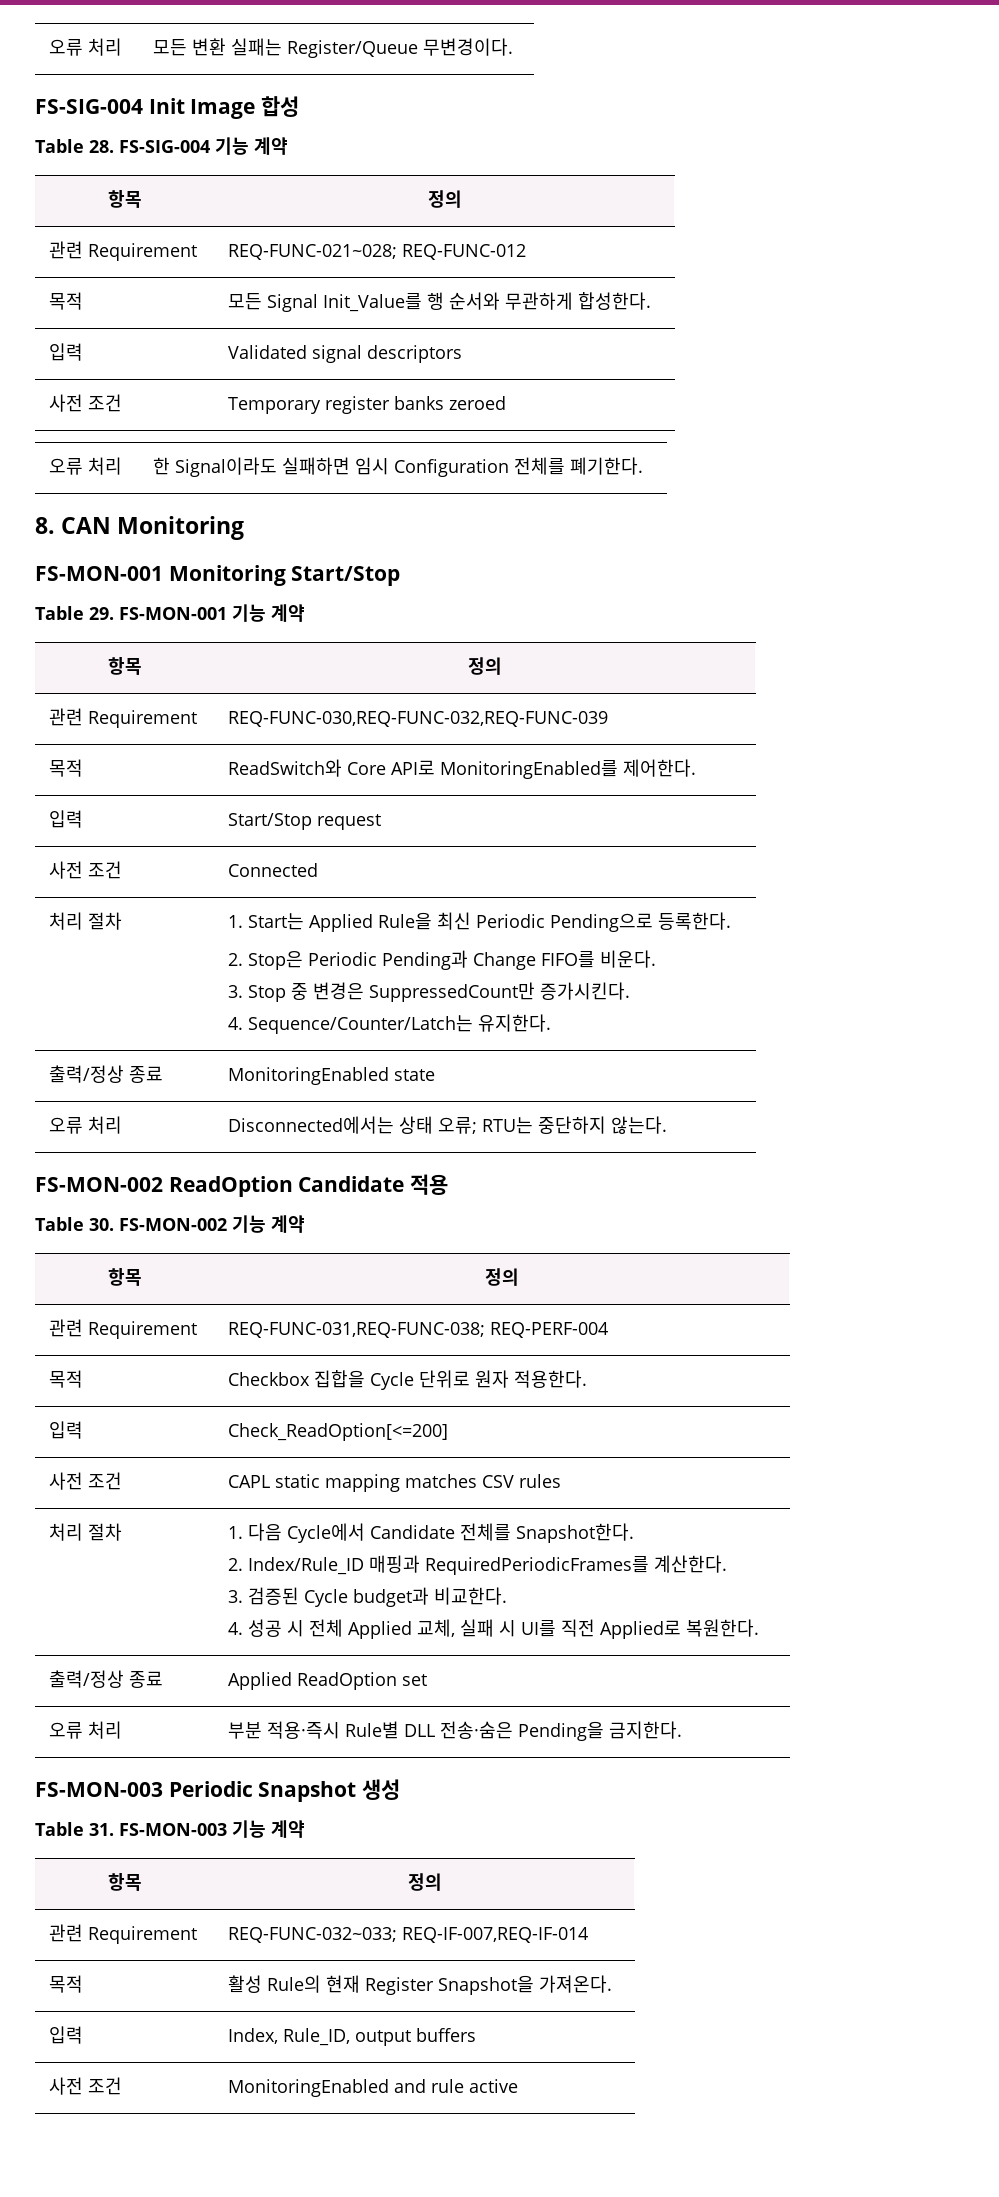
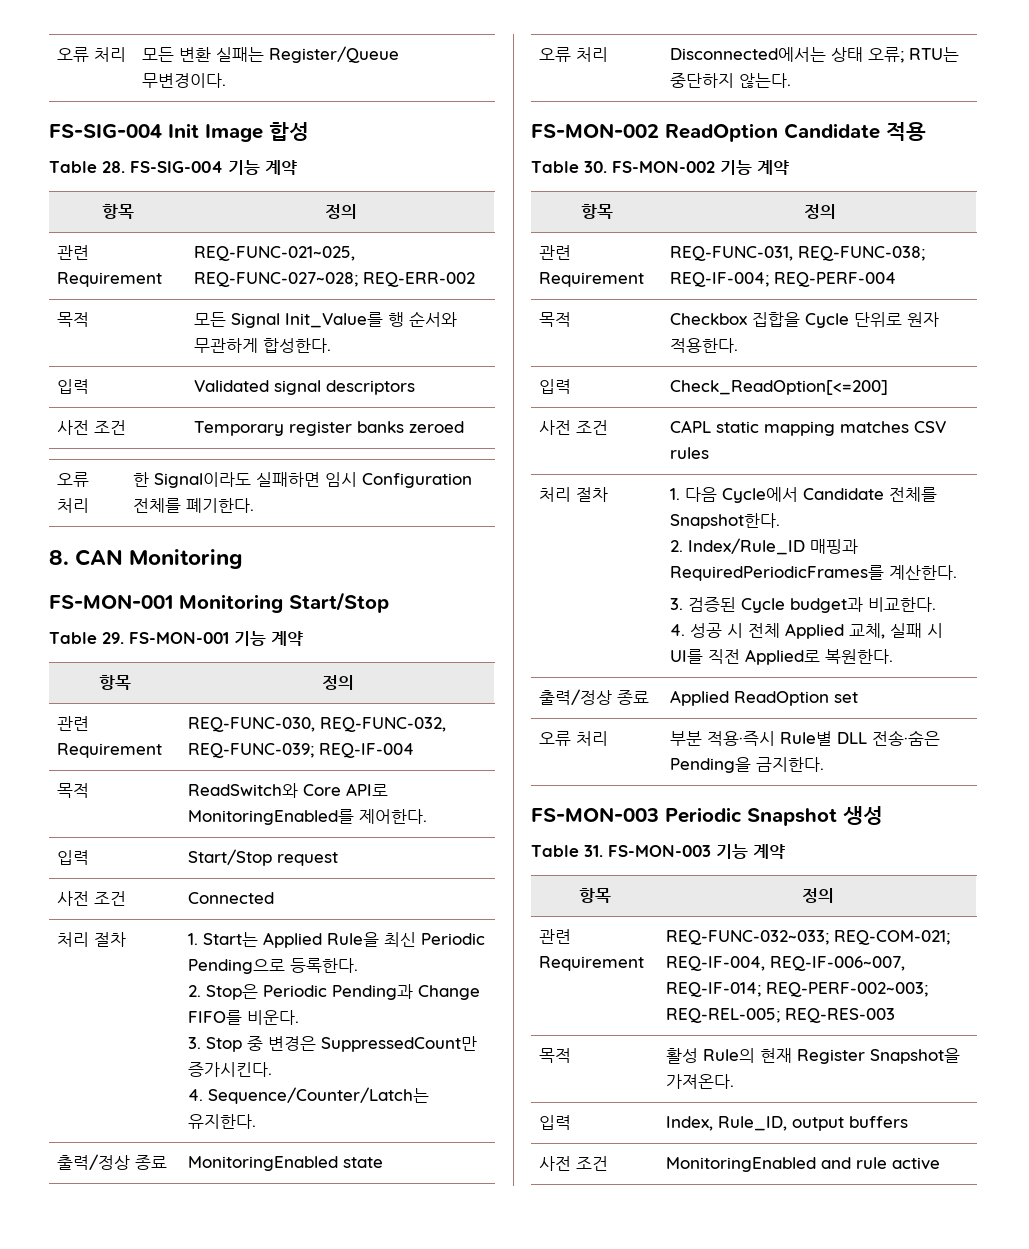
- 관련 Requirement | REQ-FUNC-021~028; REQ-FUNC-012
+ 관련 Requirement | REQ-FUNC-021~025, REQ-FUNC-027~028; REQ-ERR-002
- 관련 Requirement | REQ-FUNC-030,REQ-FUNC-032,REQ-FUNC-039
+ 관련 Requirement | REQ-FUNC-030, REQ-FUNC-032, REQ-FUNC-039; REQ-IF-004
- 관련 Requirement | REQ-FUNC-031,REQ-FUNC-038; REQ-PERF-004
+ 관련 Requirement | REQ-FUNC-031, REQ-FUNC-038; REQ-IF-004; REQ-PERF-004
- 관련 Requirement | REQ-FUNC-032~033; REQ-IF-007,REQ-IF-014
+ 관련 Requirement | REQ-FUNC-032~033; REQ-COM-021; REQ-IF-004, REQ-IF-006~007, REQ-IF-014; REQ-PERF-002~003; REQ-REL-005; REQ-RES-003

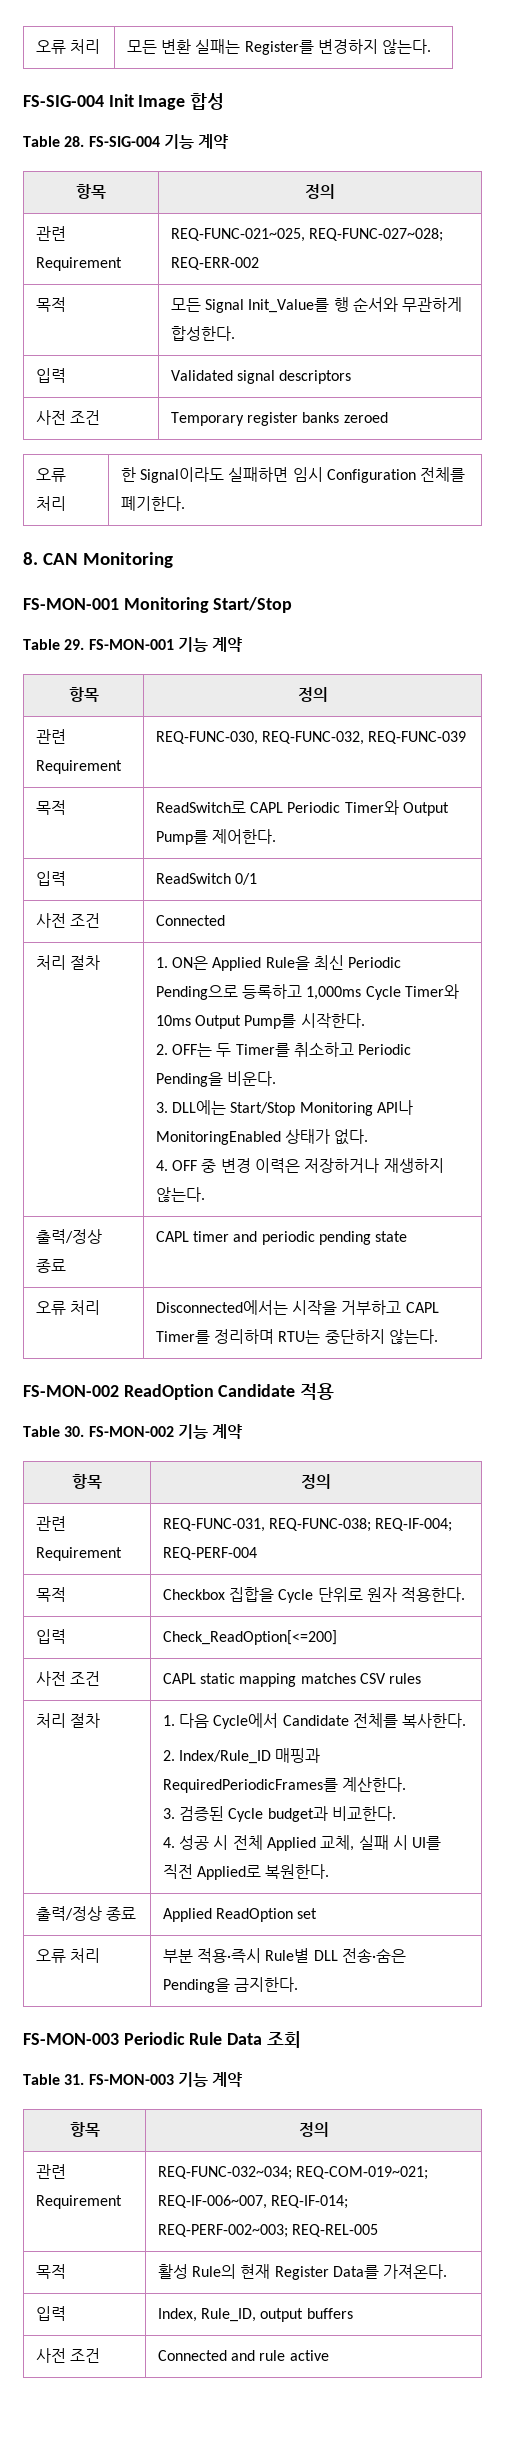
- 오류 처리 | 모든 변환 실패는 Register/Queue 무변경이다.
+ 오류 처리 | 모든 변환 실패는 Register를 변경하지 않는다.
- 관련 Requirement | REQ-FUNC-030, REQ-FUNC-032, REQ-FUNC-039; REQ-IF-004
- 목적 | ReadSwitch와 Core API로 MonitoringEnabled를 제어한다.
+ 관련 Requirement | REQ-FUNC-030, REQ-FUNC-032, REQ-FUNC-039
+ 목적 | ReadSwitch로 CAPL Periodic Timer와 Output Pump를 제어한다.
- 입력 | Start/Stop request
+ 입력 | ReadSwitch 0/1
- 1. Start는 Applied Rule을 최신 Periodic Pending으로 등록한다.
- 2. Stop은 Periodic Pending과 Change FIFO를 비운다.
- 3. Stop 중 변경은 SuppressedCount만 증가시킨다.
- 4. Sequence/Counter/Latch는 유지한다.
- 출력/정상 종료 | MonitoringEnabled state
+ 1. ON은 Applied Rule을 최신 Periodic Pending으로 등록하고 1,000ms Cycle Timer와 10ms Output Pump를 시작한다.
+ 2. OFF는 두 Timer를 취소하고 Periodic Pending을 비운다.
+ 3. DLL에는 Start/Stop Monitoring API나 MonitoringEnabled 상태가 없다.
+ 4. OFF 중 변경 이력은 저장하거나 재생하지 않는다.
+ 출력/정상 종료 | CAPL timer and periodic pending state
- 오류 처리 | Disconnected에서는 상태 오류; RTU는 중단하지 않는다.
+ 오류 처리 | Disconnected에서는 시작을 거부하고 CAPL Timer를 정리하며 RTU는 중단하지 않는다.
- 처리 절차 | 1. 다음 Cycle에서 Candidate 전체를 Snapshot한다.
+ 처리 절차 | 1. 다음 Cycle에서 Candidate 전체를 복사한다.
- FS-MON-003 Periodic Snapshot 생성
+ FS-MON-003 Periodic Rule Data 조회
- 관련 Requirement | REQ-FUNC-032~033; REQ-COM-021; REQ-IF-004, REQ-IF-006~007, REQ-IF-014; REQ-PERF-002~003; REQ-REL-005; REQ-RES-003
+ 관련 Requirement | REQ-FUNC-032~034; REQ-COM-019~021; REQ-IF-006~007, REQ-IF-014; REQ-PERF-002~003; REQ-REL-005
- 목적 | 활성 Rule의 현재 Register Snapshot을 가져온다.
+ 목적 | 활성 Rule의 현재 Register Data를 가져온다.
- 사전 조건 | MonitoringEnabled and rule active
+ 사전 조건 | Connected and rule active

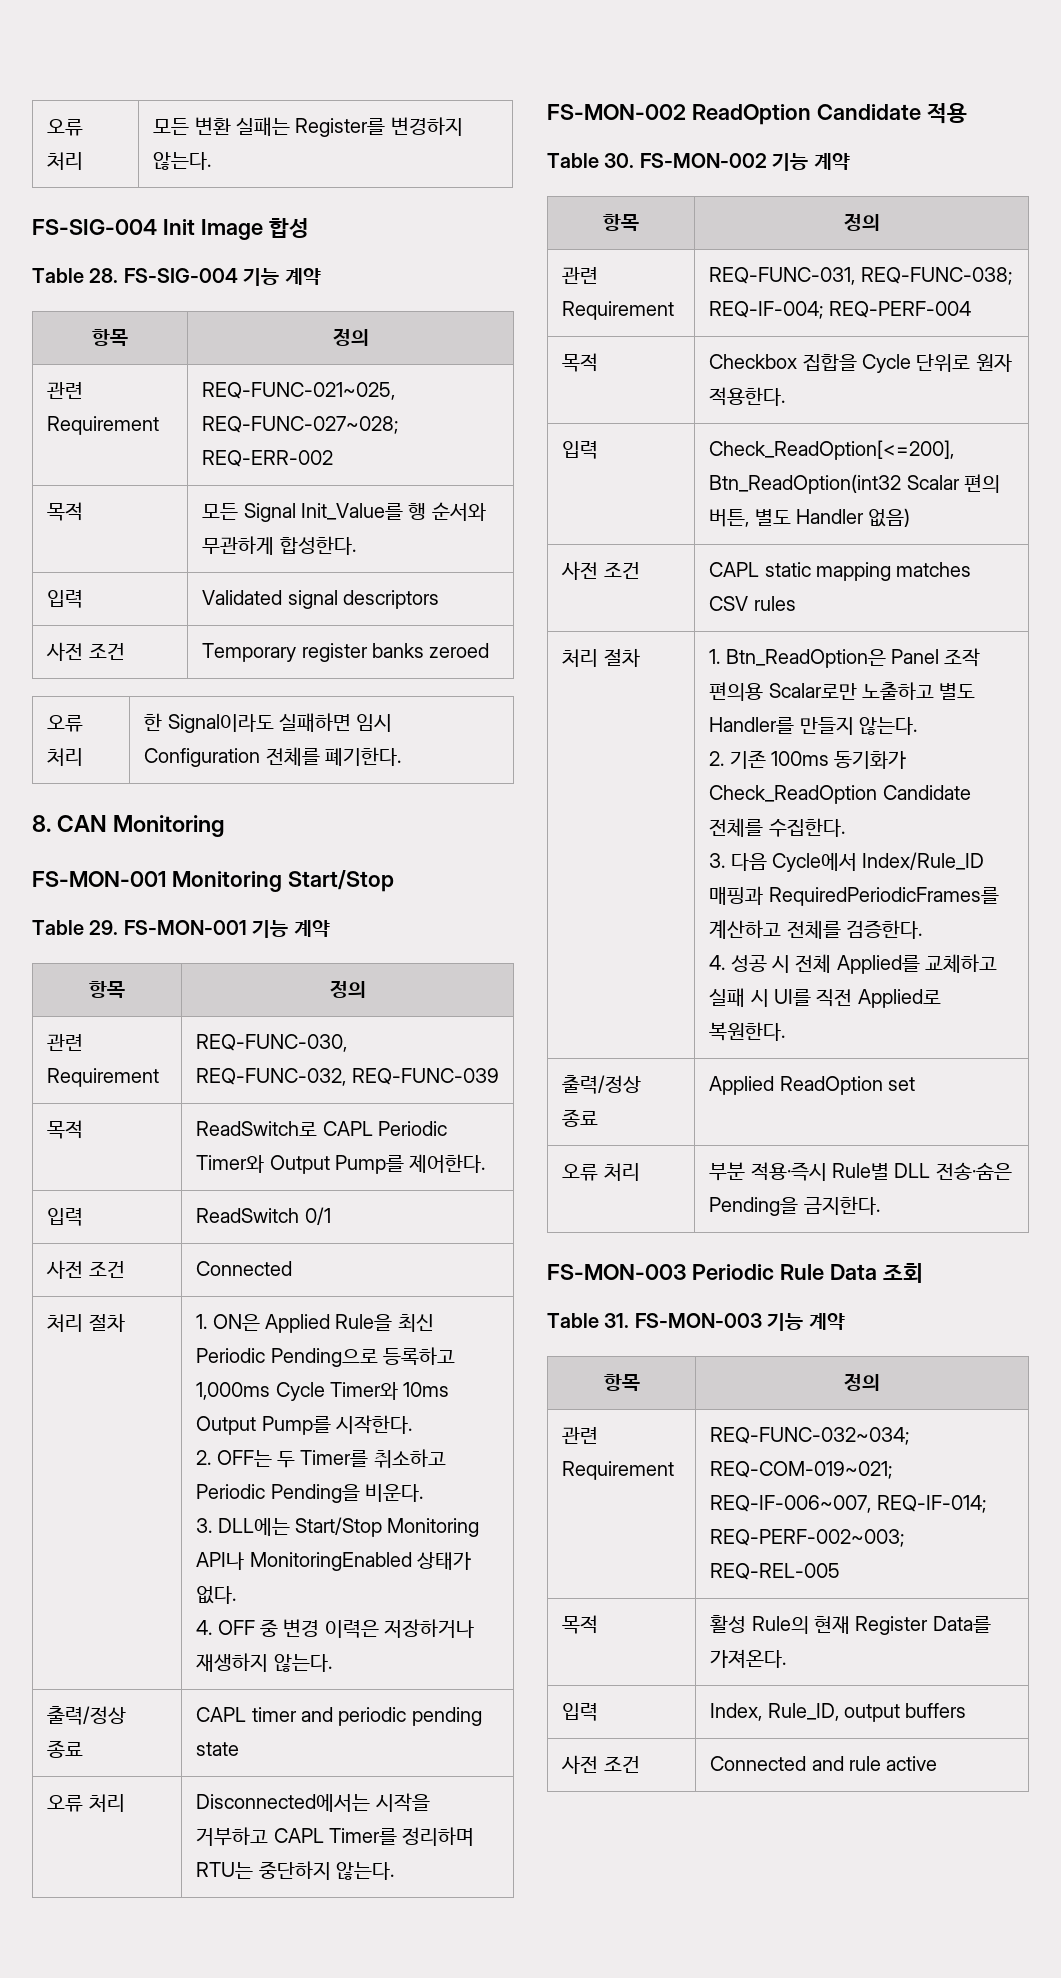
- 입력 | Check_ReadOption[<=200]
+ 입력 | Check_ReadOption[<=200], Btn_ReadOption(int32 Scalar 편의 버튼, 별도 Handler 없음)
- 1. 다음 Cycle에서 Candidate 전체를 복사한다.
- 2. Index/Rule_ID 매핑과 RequiredPeriodicFrames를 계산한다.
- 3. 검증된 Cycle budget과 비교한다.
+ 1. Btn_ReadOption은 Panel 조작 편의용 Scalar로만 노출하고 별도 Handler를 만들지 않는다.
+ 2. 기존 100ms 동기화가 Check_ReadOption Candidate 전체를 수집한다.
+ 3. 다음 Cycle에서 Index/Rule_ID 매핑과 RequiredPeriodicFrames를 계산하고 전체를 검증한다.
- 4. 성공 시 전체 Applied 교체, 실패 시 UI를 직전 Applied로 복원한다.
+ 4. 성공 시 전체 Applied를 교체하고 실패 시 UI를 직전 Applied로 복원한다.

